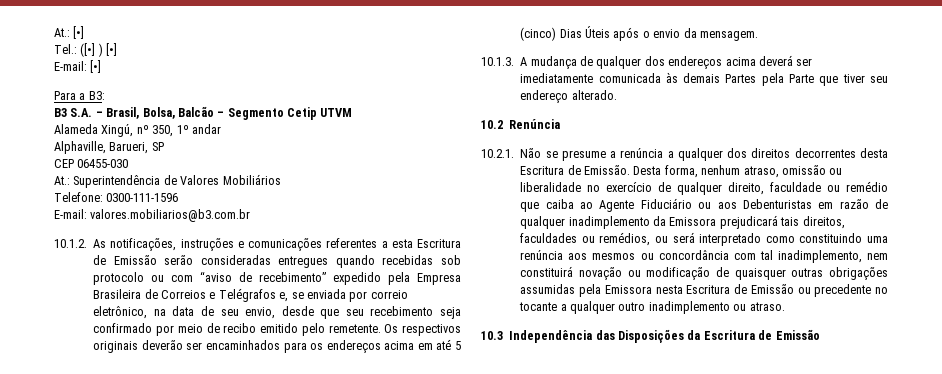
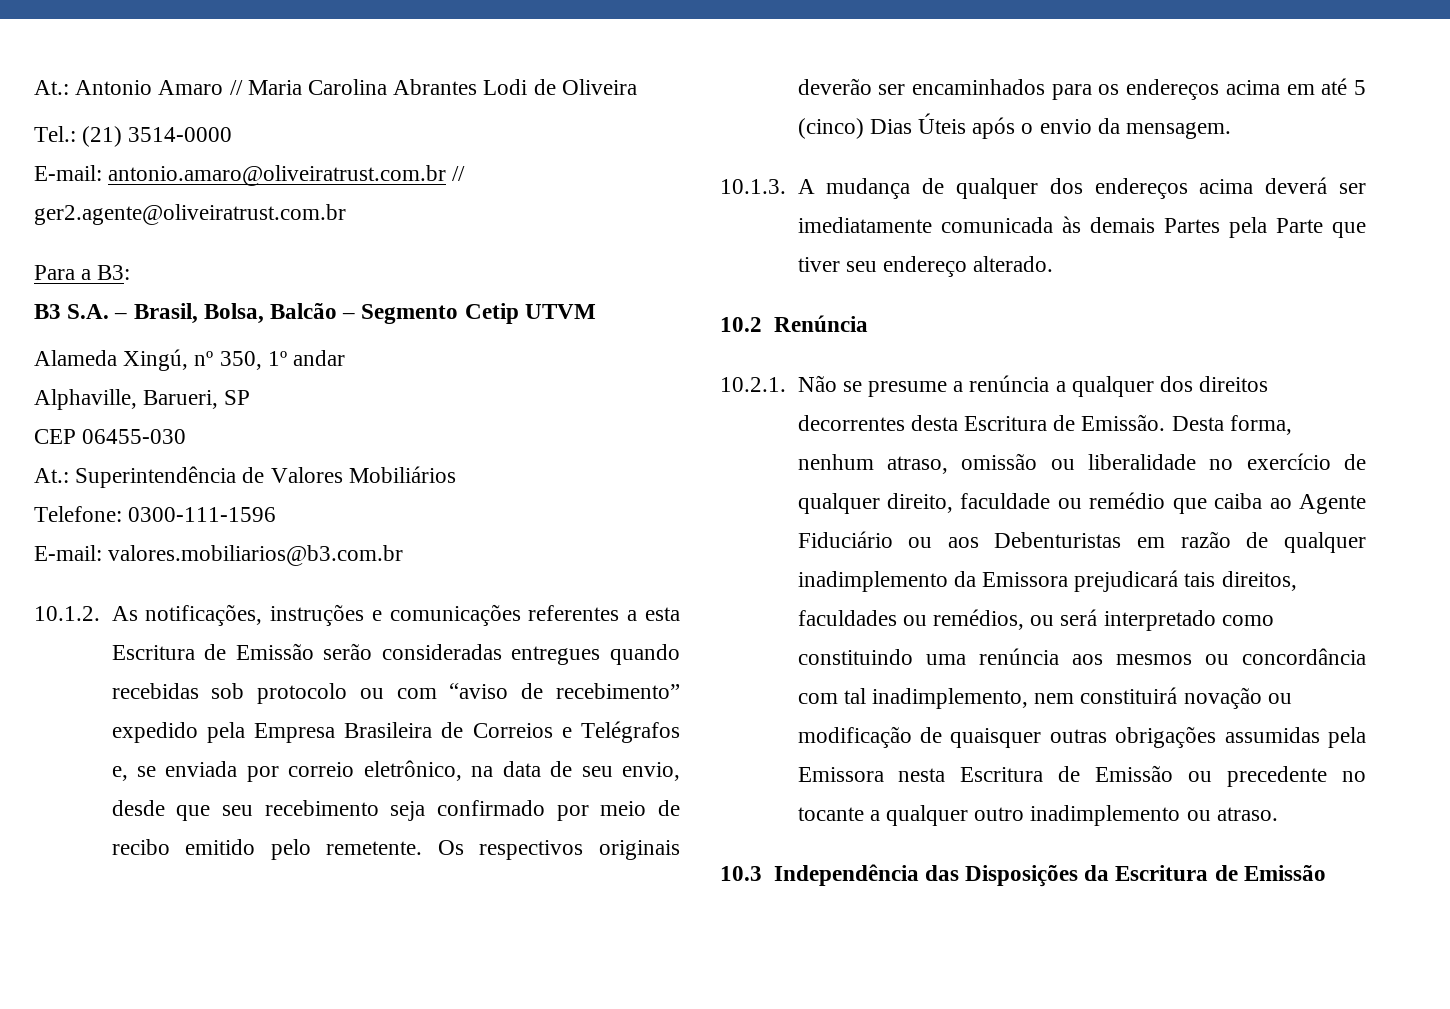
- At.: [•]
- Tel.: ([•] ) [•]
- E-mail: [•]
+ At.: Antonio Amaro // Maria Carolina Abrantes Lodi de Oliveira
+ Tel.: (21) 3514-0000
+ E-mail: antonio.amaro@oliveiratrust.com.br // ger2.agente@oliveiratrust.com.br

